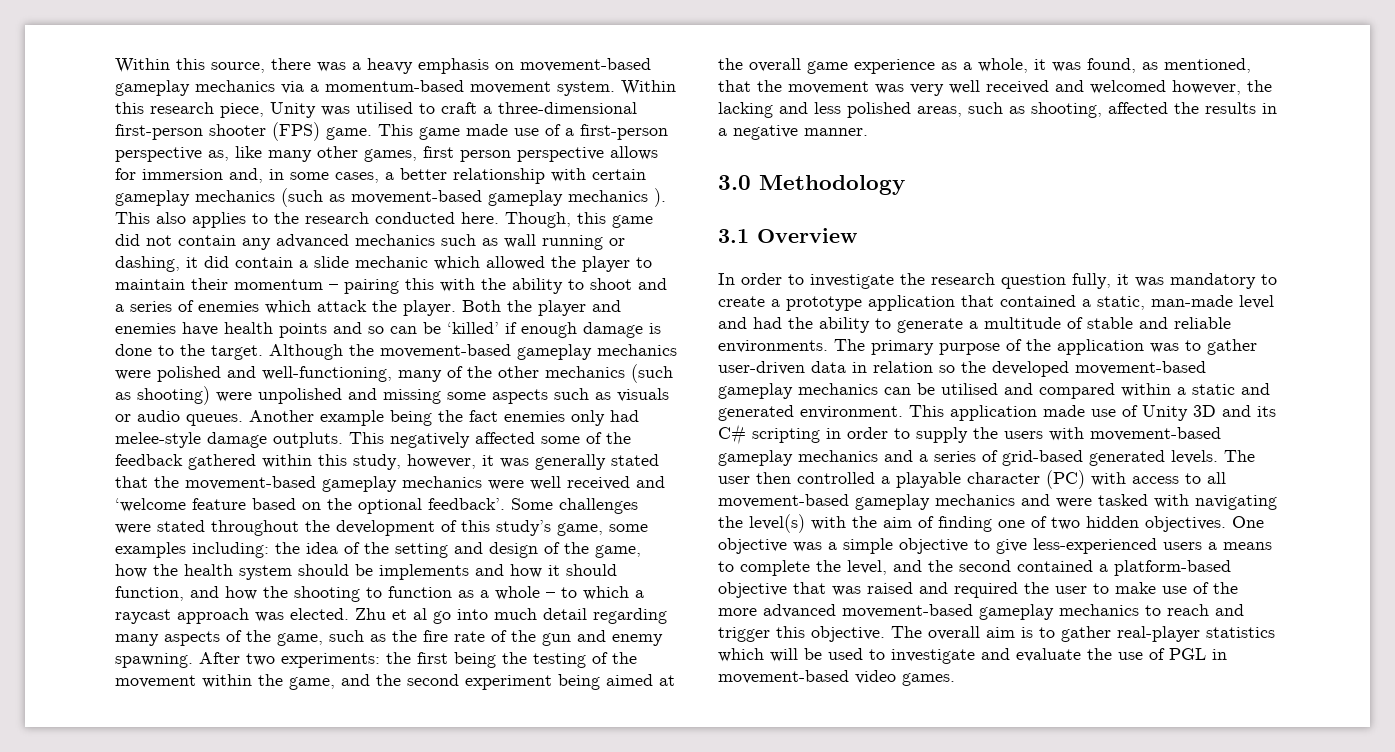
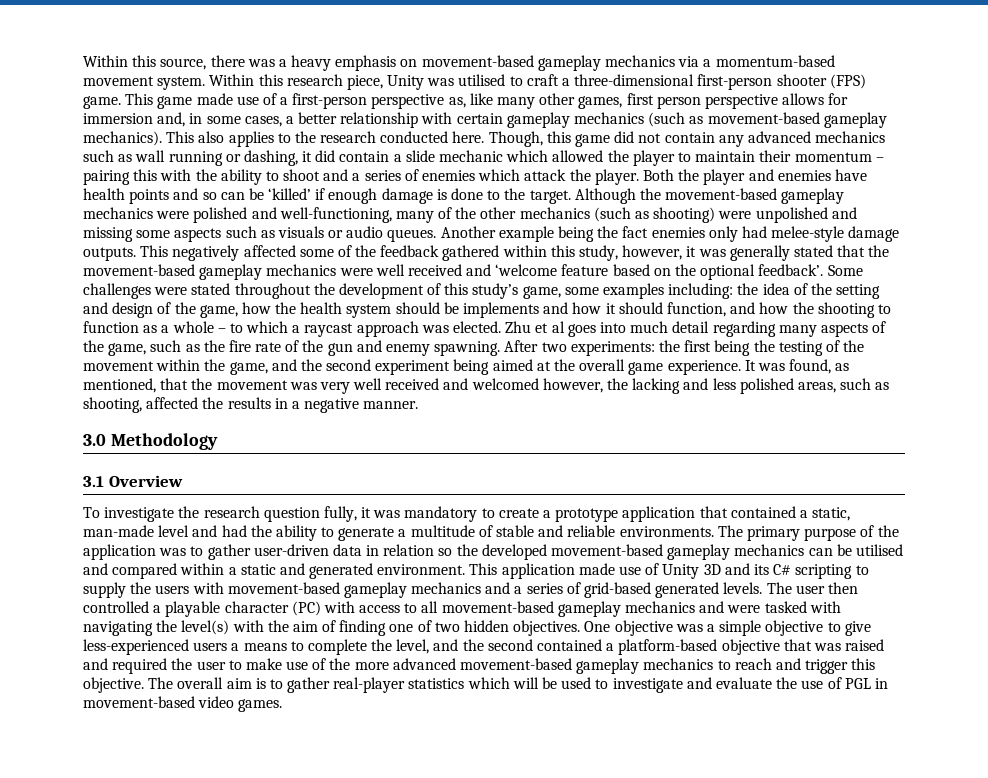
- This game made use of a first-person perspective as, like many other games, first person perspective allows for immersion and, in some cases, a better relationship with certain gameplay mechanics (such as movement-based gameplay mechanics ).
+ This game made use of a first-person perspective as, like many other games, first person perspective allows for immersion and, in some cases, a better relationship with certain gameplay mechanics (such as movement-based gameplay mechanics).
- Another example being the fact enemies only had melee-style damage outpluts.
+ Another example being the fact enemies only had melee-style damage outputs.
- Zhu et al go into much detail regarding many aspects of the game, such as the fire rate of the gun and enemy spawning.
+ Zhu et al goes into much detail regarding many aspects of the game, such as the fire rate of the gun and enemy spawning.
- After two experiments: the first being the testing of the movement within the game, and the second experiment being aimed at the overall game experience as a whole, it was found, as mentioned, that the movement was very well received and welcomed however, the lacking and less polished areas, such as shooting, affected the results in a negative manner.
+ After two experiments: the first being the testing of the movement within the game, and the second experiment being aimed at the overall game experience. It was found, as mentioned, that the movement was very well received and welcomed however, the lacking and less polished areas, such as shooting, affected the results in a negative manner.
- In order to investigate the research question fully, it was mandatory to create a prototype application that contained a static, man-made level and had the ability to generate a multitude of stable and reliable environments.
+ To investigate the research question fully, it was mandatory to create a prototype application that contained a static, man-made level and had the ability to generate a multitude of stable and reliable environments.
- This application made use of Unity 3D and its C# scripting in order to supply the users with movement-based gameplay mechanics and a series of grid-based generated levels.
+ This application made use of Unity 3D and its C# scripting to supply the users with movement-based gameplay mechanics and a series of grid-based generated levels.

